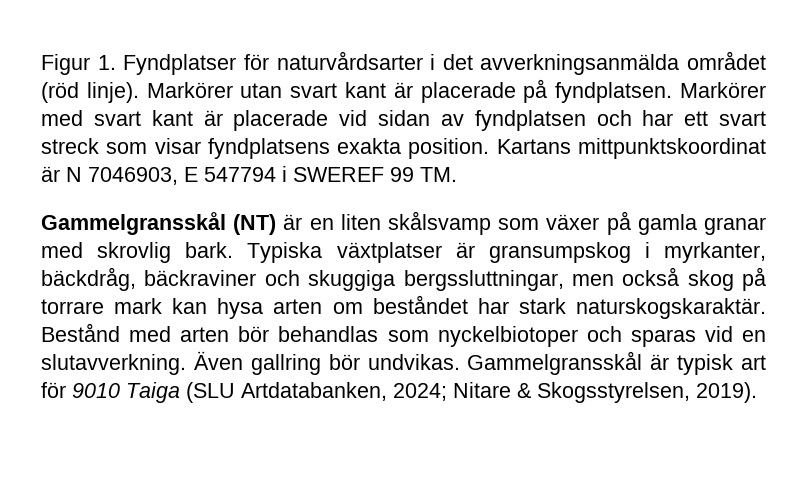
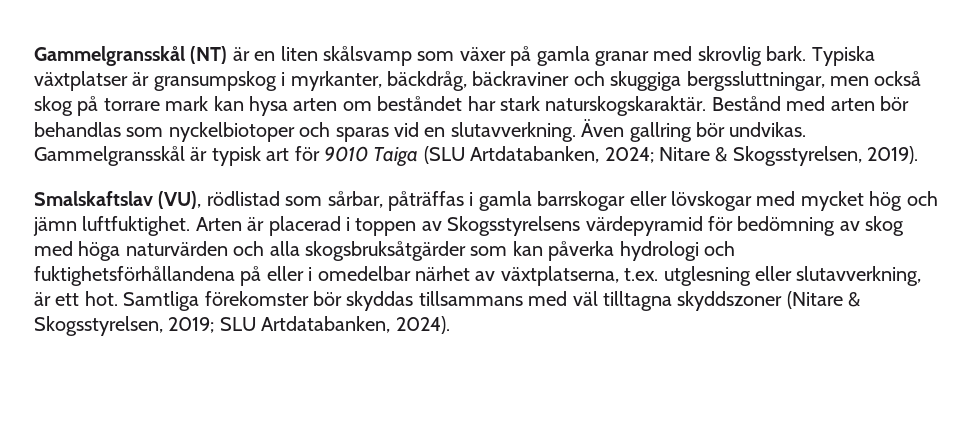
- Figur 1. Fyndplatser för naturvårdsarter i det avverkningsanmälda området (röd linje). Markörer utan svart kant är placerade på fyndplatsen. Markörer med svart kant är placerade vid sidan av fyndplatsen och har ett svart streck som visar fyndplatsens exakta position. Kartans mittpunktskoordinat är N 7046903, E 547794 i SWEREF 99 TM.
+ Smalskaftslav (VU), rödlistad som sårbar, påträffas i gamla barrskogar eller lövskogar med mycket hög och jämn luftfuktighet. Arten är placerad i toppen av Skogsstyrelsens värdepyramid för bedömning av skog med höga naturvärden och alla skogsbruksåtgärder som kan påverka hydrologi och fuktighetsförhållandena på eller i omedelbar närhet av växtplatserna, t.ex. utglesning eller slutavverkning, är ett hot. Samtliga förekomster bör skyddas tillsammans med väl tilltagna skyddszoner (Nitare & Skogsstyrelsen, 2019; SLU Artdatabanken, 2024).

